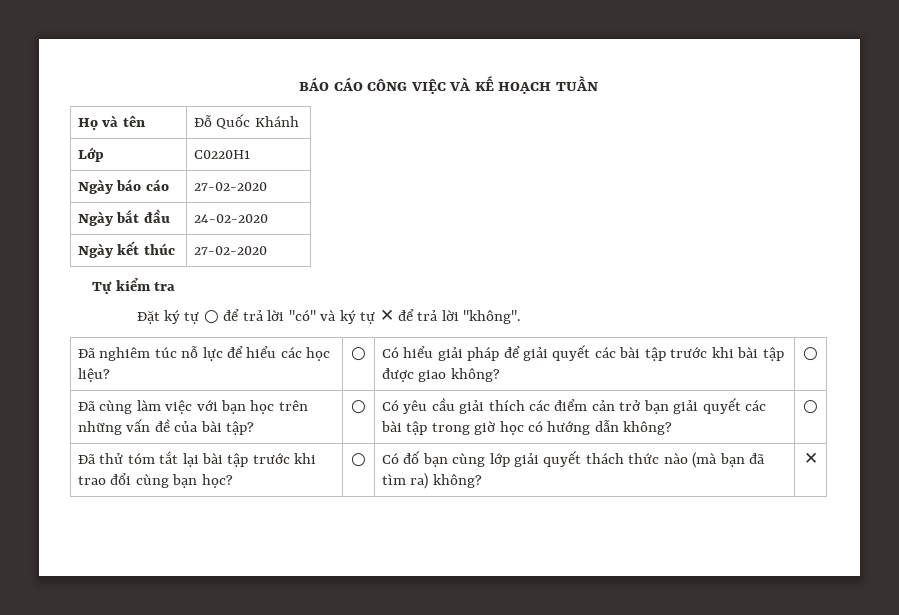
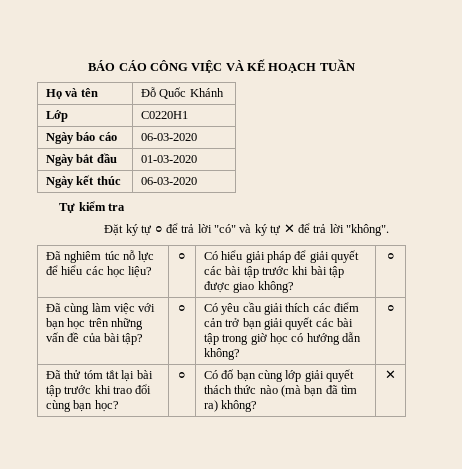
- Ngày báo cáo | 27-02-2020
+ Ngày báo cáo | 06-03-2020
- Ngày bắt đầu | 24-02-2020
+ Ngày bắt đầu | 01-03-2020
- Ngày kết thúc | 27-02-2020
+ Ngày kết thúc | 06-03-2020

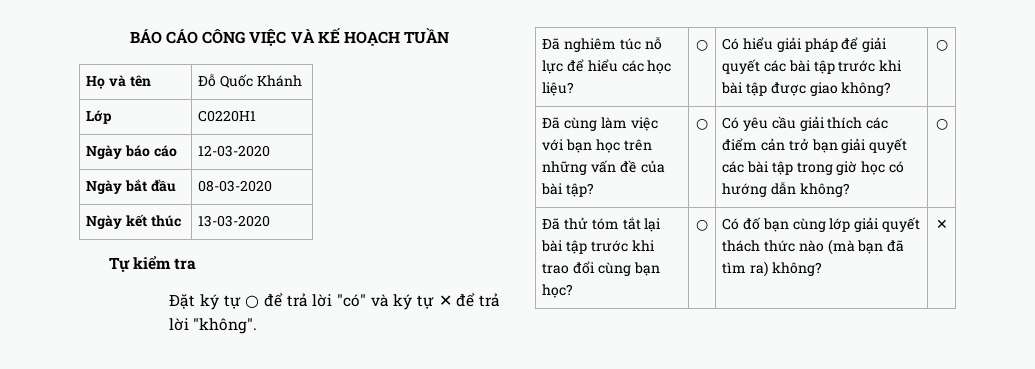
- Ngày báo cáo | 06-03-2020
+ Ngày báo cáo | 12-03-2020
- Ngày bắt đầu | 01-03-2020
+ Ngày bắt đầu | 08-03-2020
- Ngày kết thúc | 06-03-2020
+ Ngày kết thúc | 13-03-2020

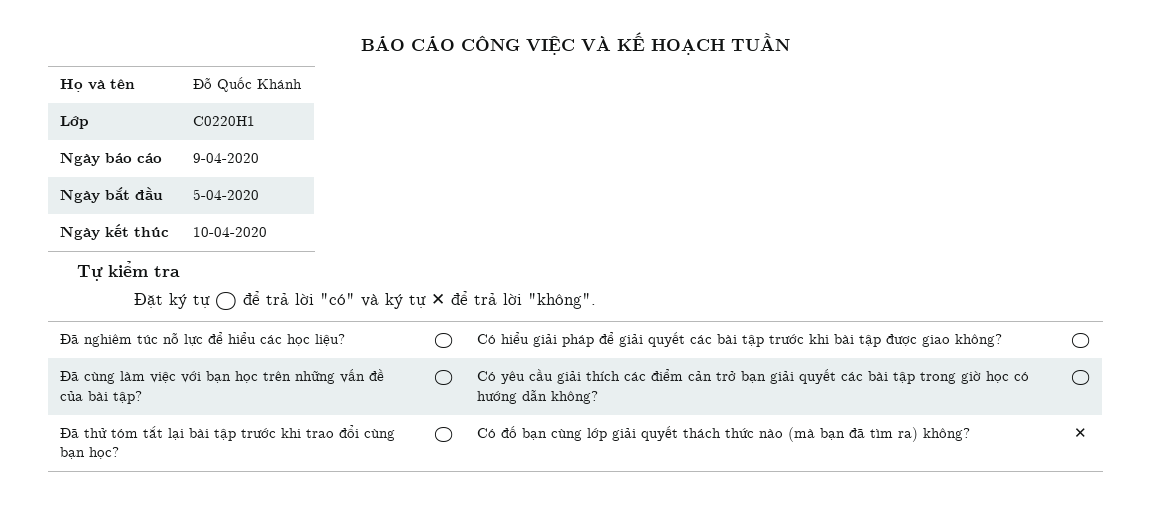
- Ngày báo cáo | 12-03-2020
+ Ngày báo cáo | 9-04-2020
- Ngày bắt đầu | 08-03-2020
+ Ngày bắt đầu | 5-04-2020
- Ngày kết thúc | 13-03-2020
+ Ngày kết thúc | 10-04-2020

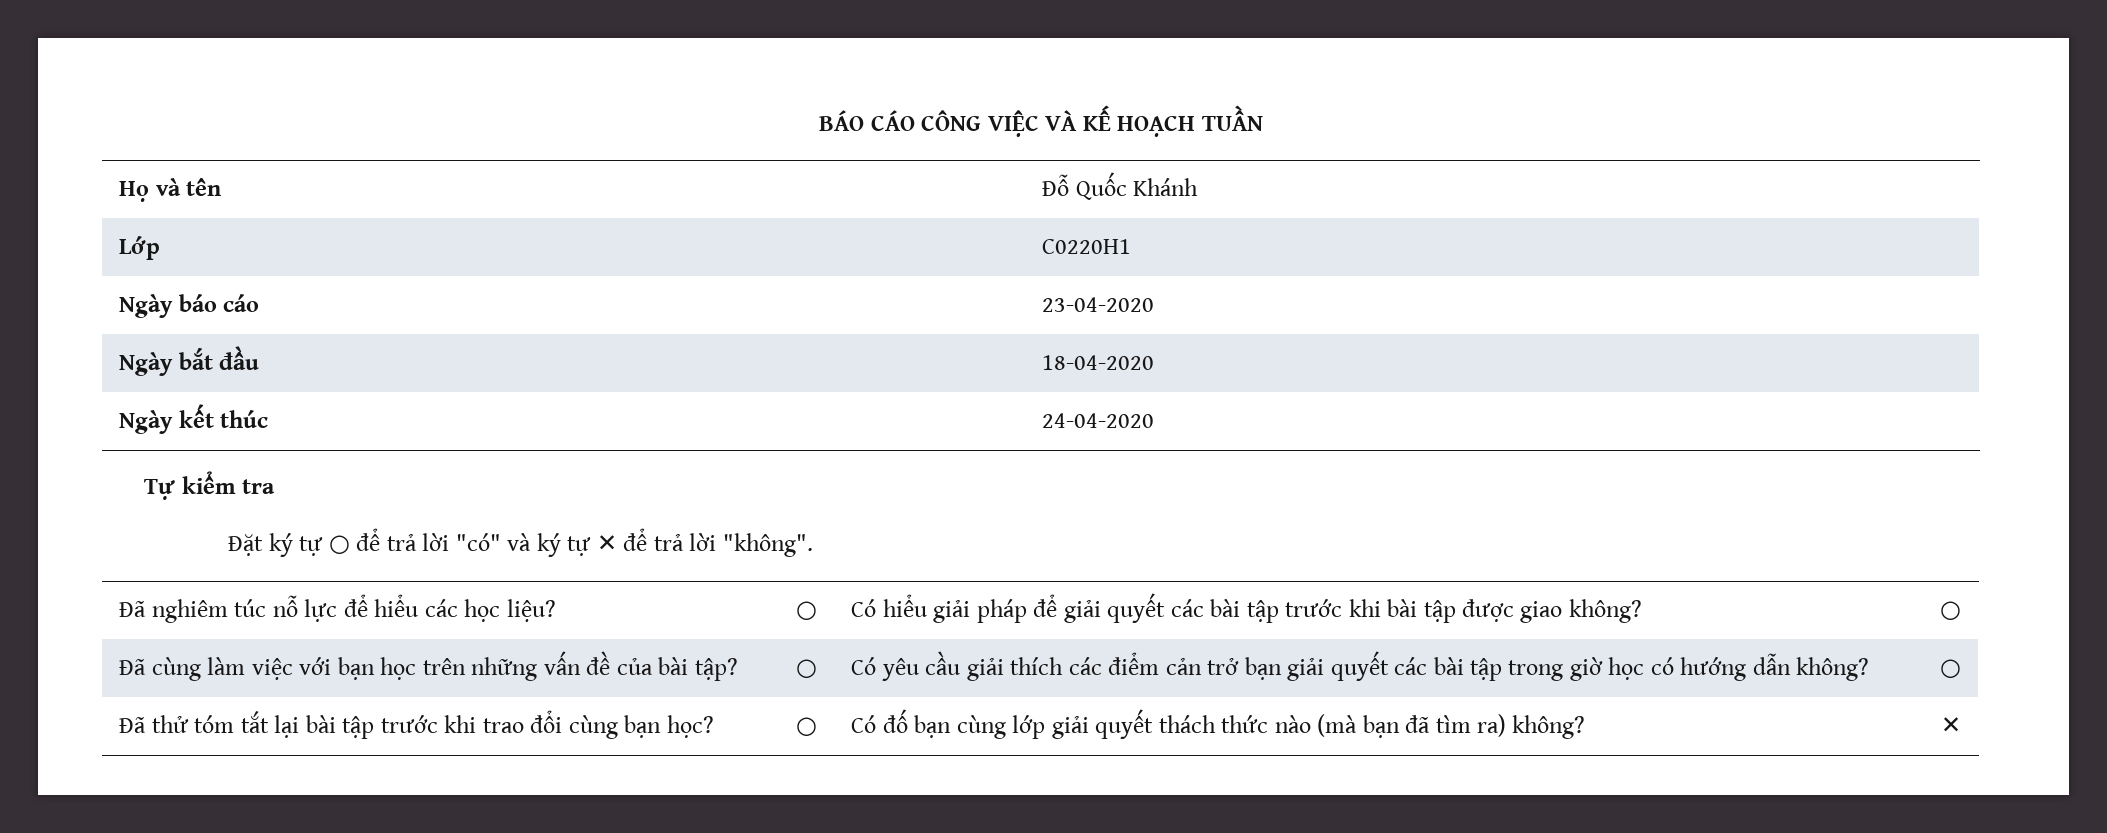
- Ngày báo cáo | 9-04-2020
+ Ngày báo cáo | 23-04-2020
- Ngày bắt đầu | 5-04-2020
+ Ngày bắt đầu | 18-04-2020
- Ngày kết thúc | 10-04-2020
+ Ngày kết thúc | 24-04-2020

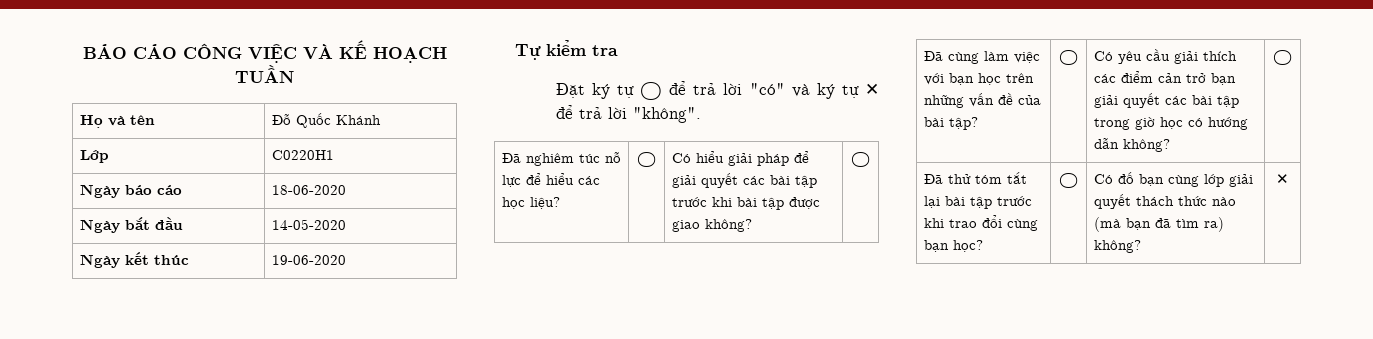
- Ngày báo cáo | 23-04-2020
+ Ngày báo cáo | 18-06-2020
- Ngày bắt đầu | 18-04-2020
+ Ngày bắt đầu | 14-05-2020
- Ngày kết thúc | 24-04-2020
+ Ngày kết thúc | 19-06-2020

